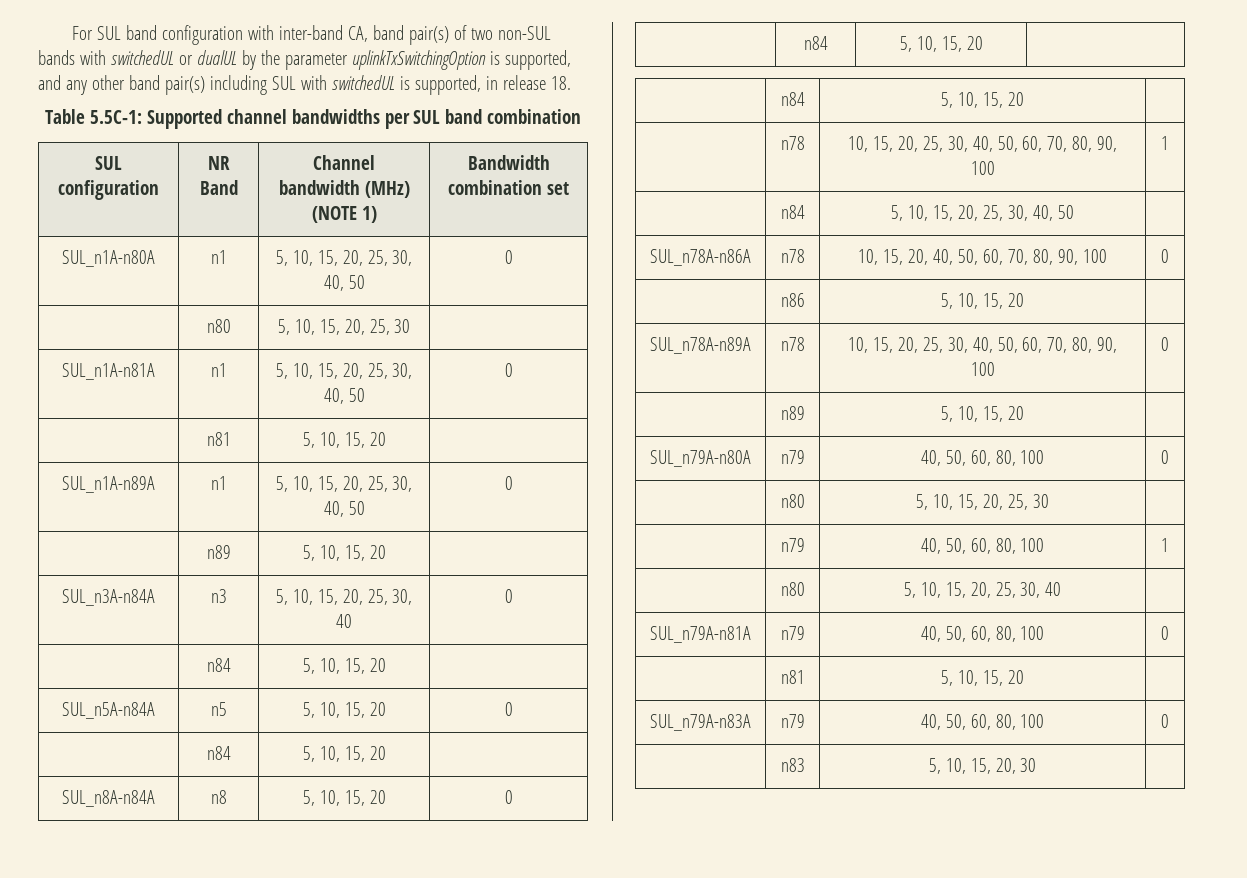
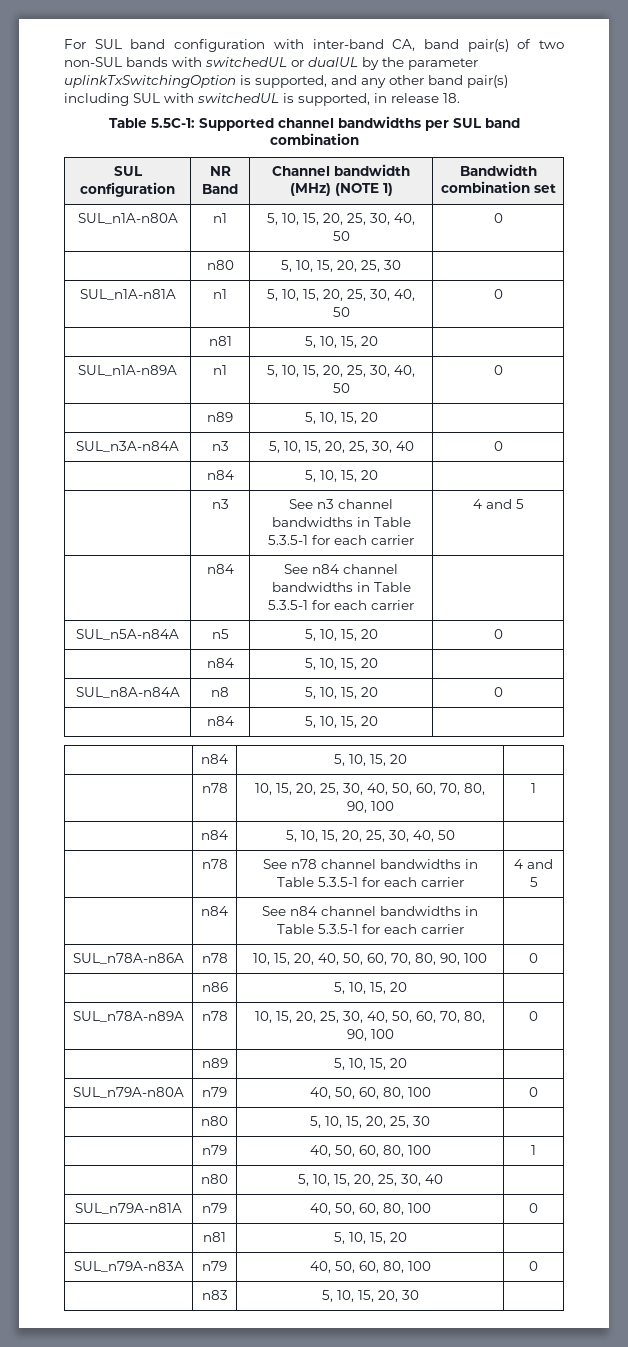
+ | n3 | See n3 channel bandwidths in Table 5.3.5-1 for each carrier | 4 and 5
+ | n84 | See n84 channel bandwidths in Table 5.3.5-1 for each carrier |
+ | n78 | See n78 channel bandwidths in Table 5.3.5-1 for each carrier | 4 and 5
+ | n84 | See n84 channel bandwidths in Table 5.3.5-1 for each carrier |

